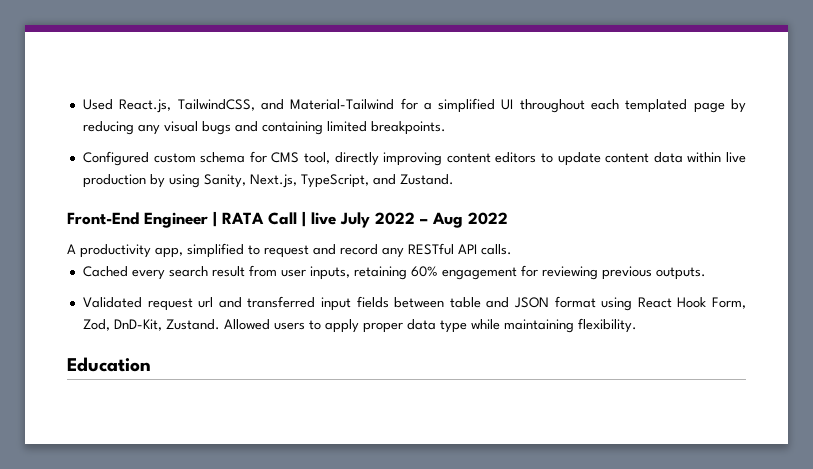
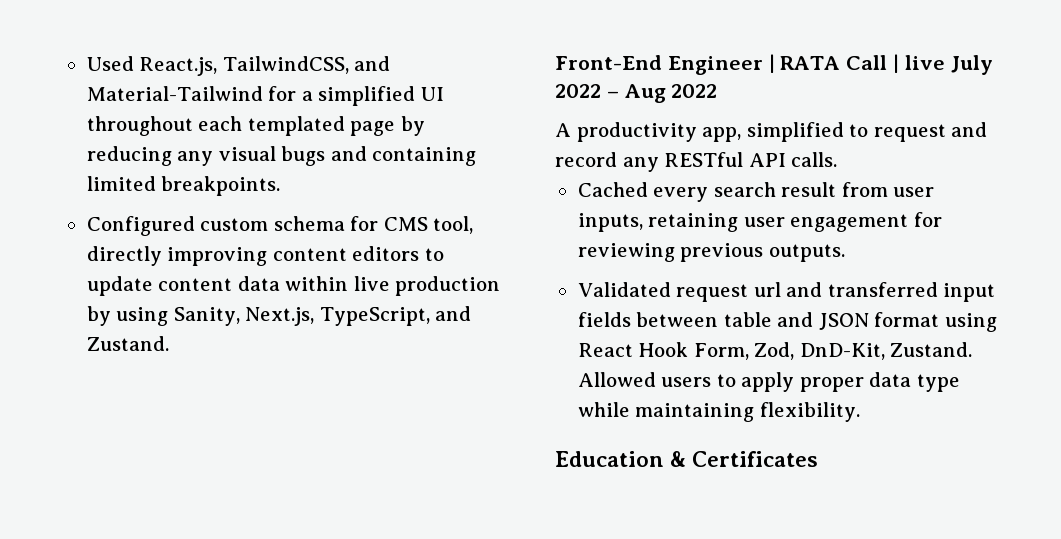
- Cached every search result from user inputs, retaining 60% engagement for reviewing previous outputs.
+ Cached every search result from user inputs, retaining user engagement for reviewing previous outputs.
- Education
+ Education & Certificates

